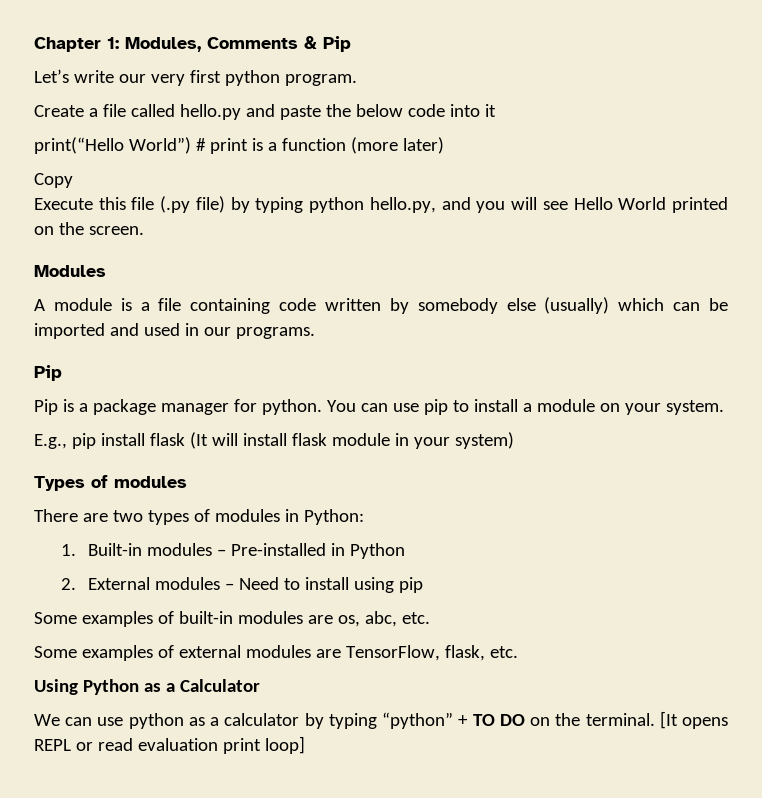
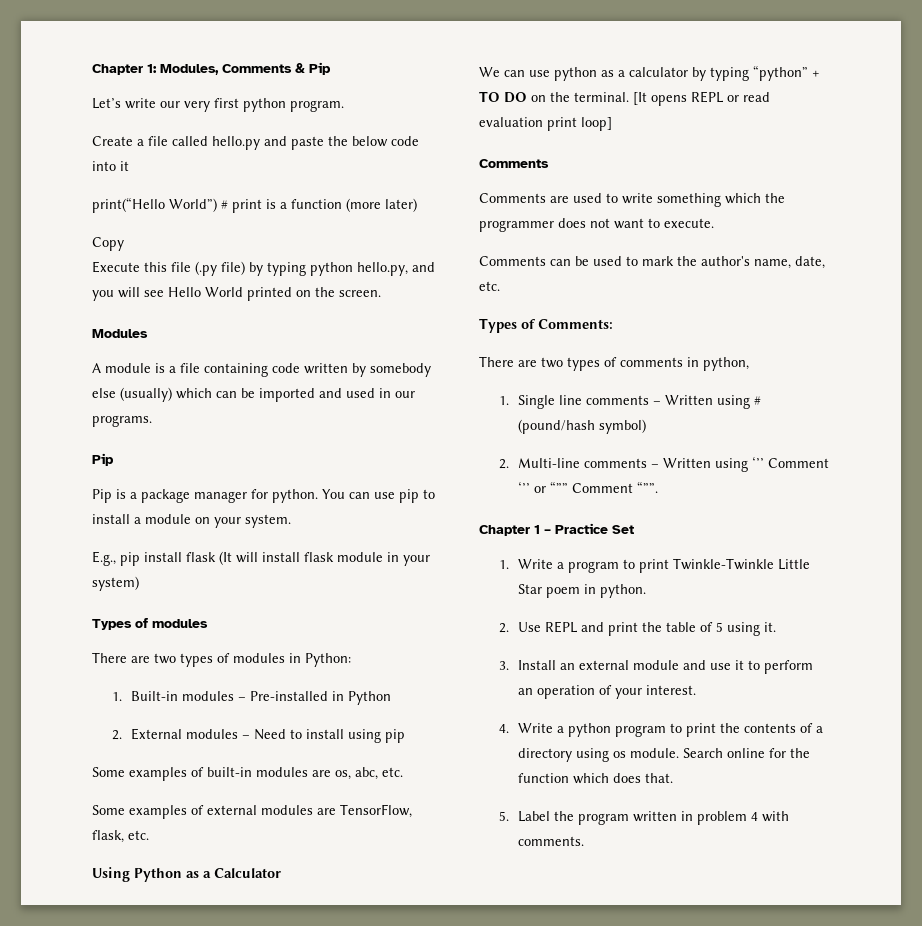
  [It opens REPL or read evaluation print loop]
+ Comments
+ Comments are used to write something which the programmer does not want to execute.
+ Comments can be used to mark the author's name, date, etc.
+ Types of Comments:
+ There are two types of comments in python,
+ 1. Single line comments – Written using # (pound/hash symbol)
+ 2. Multi-line comments – Written using ‘’’ Comment ‘’’ or “”” Comment “””.
+ Chapter 1 – Practice Set
+ 1. Write a program to print Twinkle-Twinkle Little Star poem in python.
+ 2. Use REPL and print the table of 5 using it.
+ 3. Install an external module and use it to perform an operation of your interest.
+ 4. Write a python program to print the contents of a directory using os module. Search online for the function which does that.
+ 5. Label the program written in problem 4 with comments.

